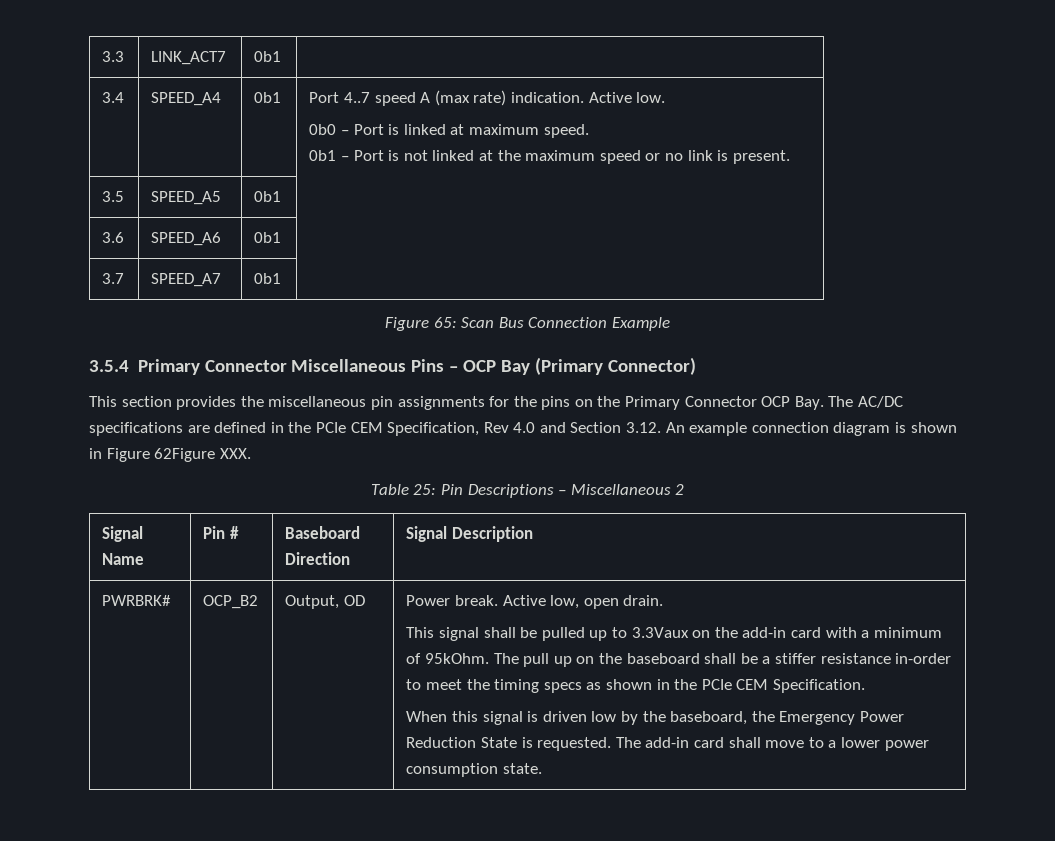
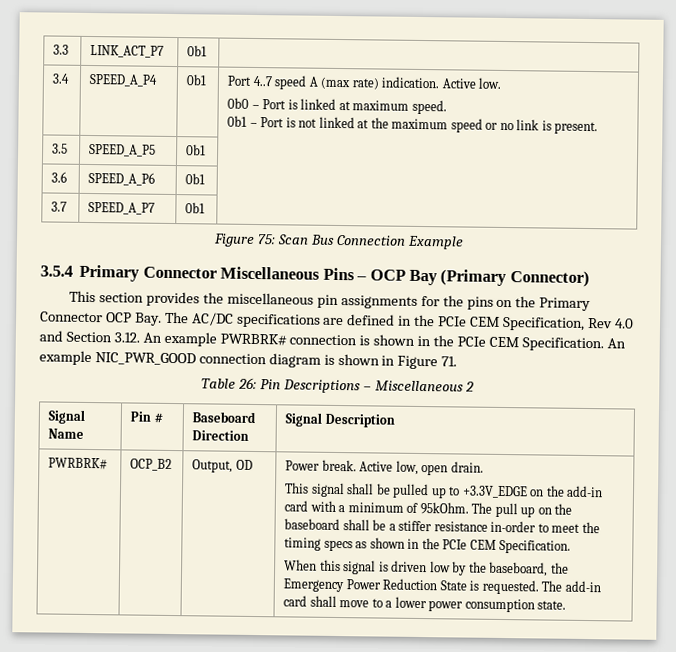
- 3.3 | LINK_ACT7 | 0b1 |
+ 3.3 | LINK_ACT_P7 | 0b1 |
- 3.4 | SPEED_A4 | 0b1 | Port 4..7 speed A (max rate) indication. Active low.
+ 3.4 | SPEED_A_P4 | 0b1 | Port 4..7 speed A (max rate) indication. Active low.
- 3.5 | SPEED_A5 | 0b1 |
+ 3.5 | SPEED_A_P5 | 0b1 |
- 3.6 | SPEED_A6 | 0b1 |
+ 3.6 | SPEED_A_P6 | 0b1 |
- 3.7 | SPEED_A7 | 0b1 |
+ 3.7 | SPEED_A_P7 | 0b1 |
- Figure 65: Scan Bus Connection Example
+ Figure 75: Scan Bus Connection Example
- This section provides the miscellaneous pin assignments for the pins on the Primary Connector OCP Bay. The AC/DC specifications are defined in the PCIe CEM Specification, Rev 4.0 and Section 3.12. An example connection diagram is shown in Figure 62Figure XXX.
+ This section provides the miscellaneous pin assignments for the pins on the Primary Connector OCP Bay. The AC/DC specifications are defined in the PCIe CEM Specification, Rev 4.0 and Section 3.12. An example PWRBRK# connection is shown in the PCIe CEM Specification. An example NIC_PWR_GOOD connection diagram is shown in Figure 71.
- Table 25: Pin Descriptions – Miscellaneous 2
+ Table 26: Pin Descriptions – Miscellaneous 2
- This signal shall be pulled up to 3.3Vaux on the add-in card with a minimum of 95kOhm.
+ This signal shall be pulled up to +3.3V_EDGE on the add-in card with a minimum of 95kOhm.

